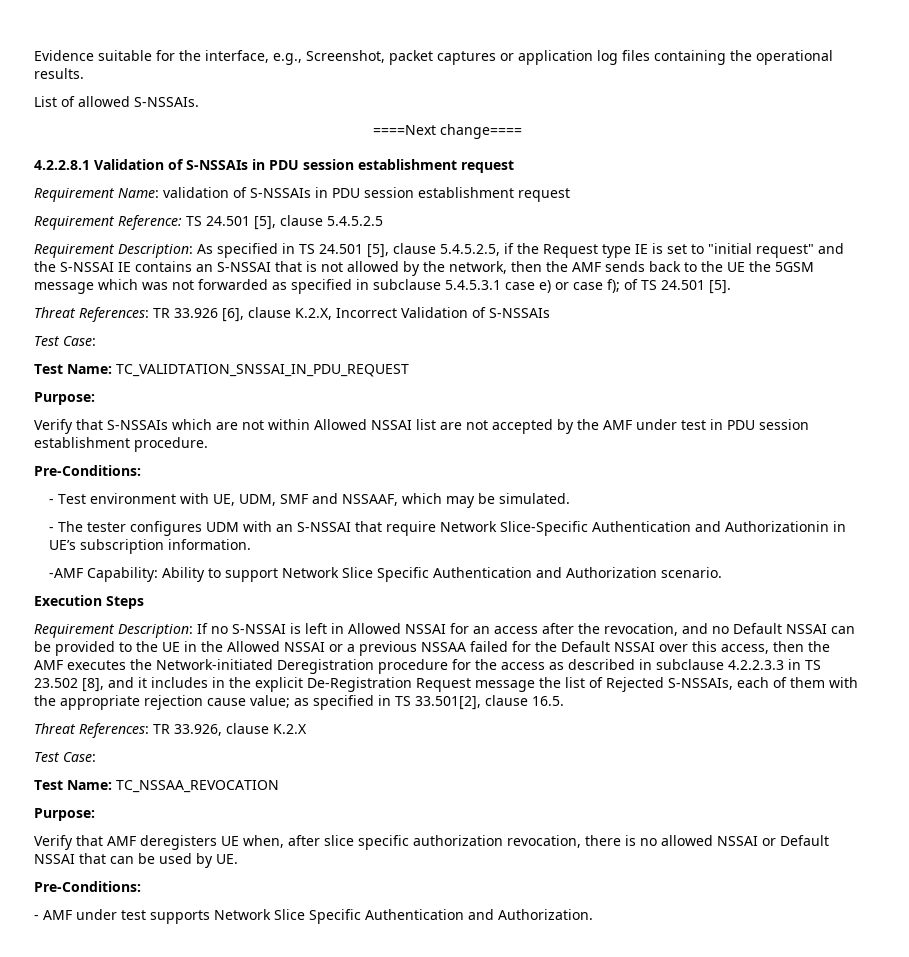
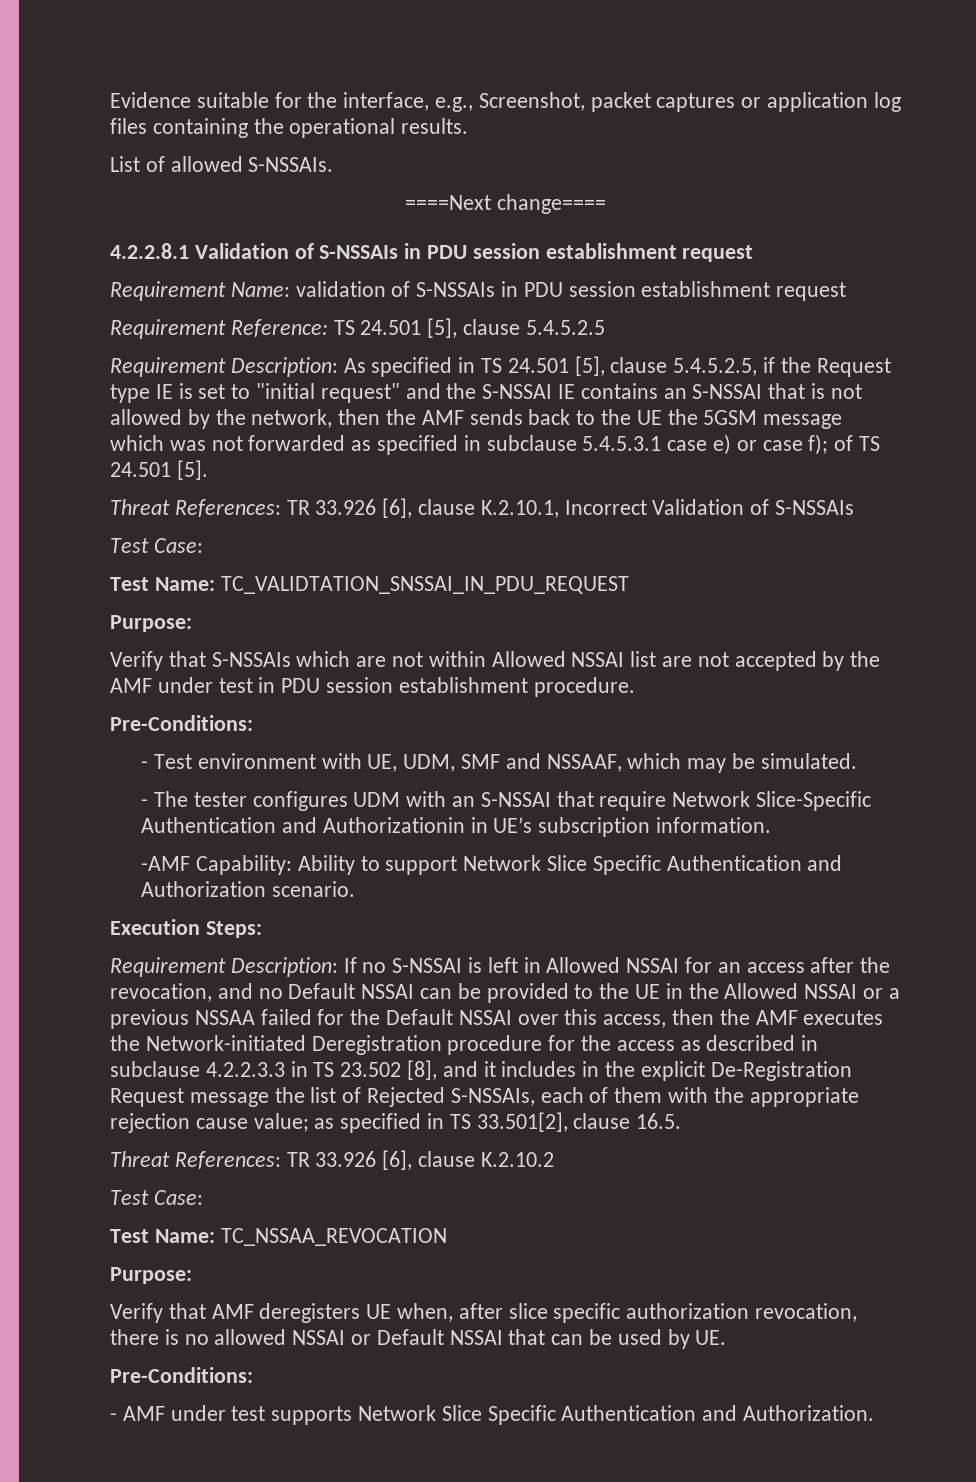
- Threat References: TR 33.926 [6], clause K.2.X, Incorrect Validation of S-NSSAIs
+ Threat References: TR 33.926 [6], clause K.2.10.1, Incorrect Validation of S-NSSAIs
- Execution Steps
+ Execution Steps:
- Threat References: TR 33.926, clause K.2.X
+ Threat References: TR 33.926 [6], clause K.2.10.2

